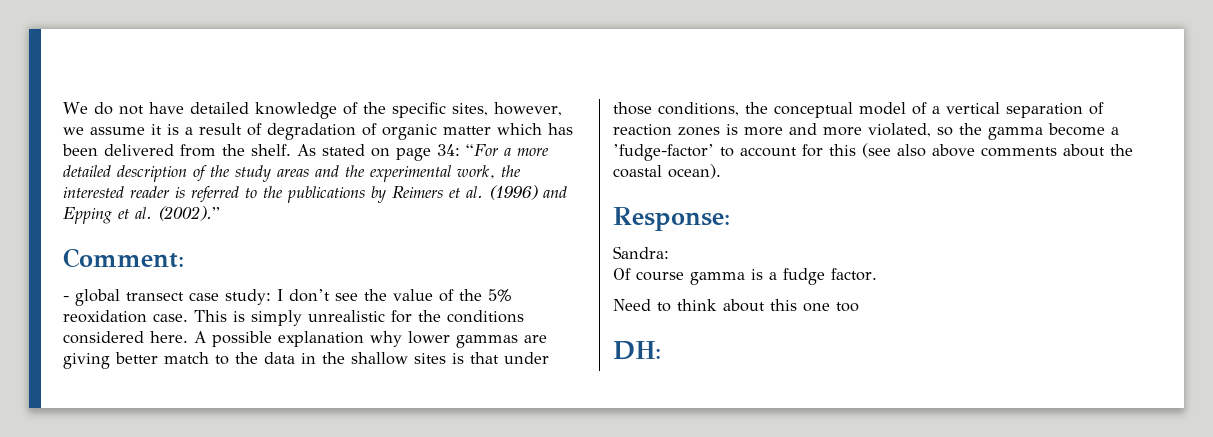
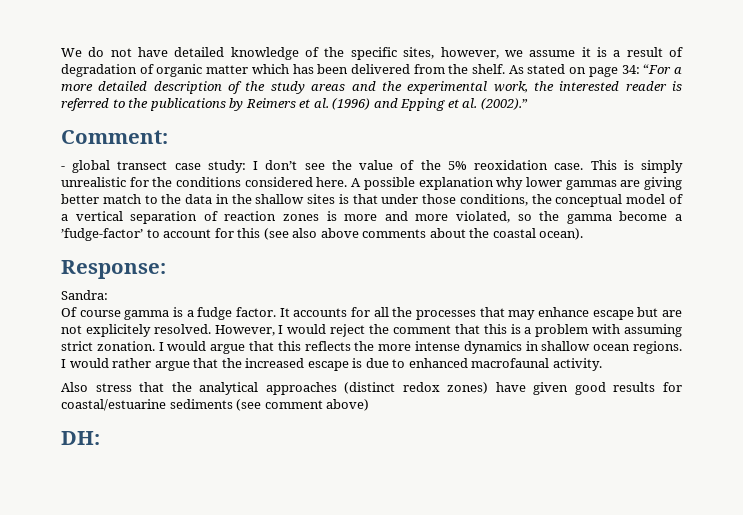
- Of course gamma is a fudge factor.
- Need to think about this one too
+ Of course gamma is a fudge factor. It accounts for all the processes that may enhance escape but are not explicitely resolved. However, I would reject the comment that this is a problem with assuming strict zonation. I would argue that this reflects the more intense dynamics in shallow ocean regions. I would rather argue that the increased escape is due to enhanced macrofaunal activity.
+ Also stress that the analytical approaches (distinct redox zones) have given good results for coastal/estuarine sediments (see comment above)

